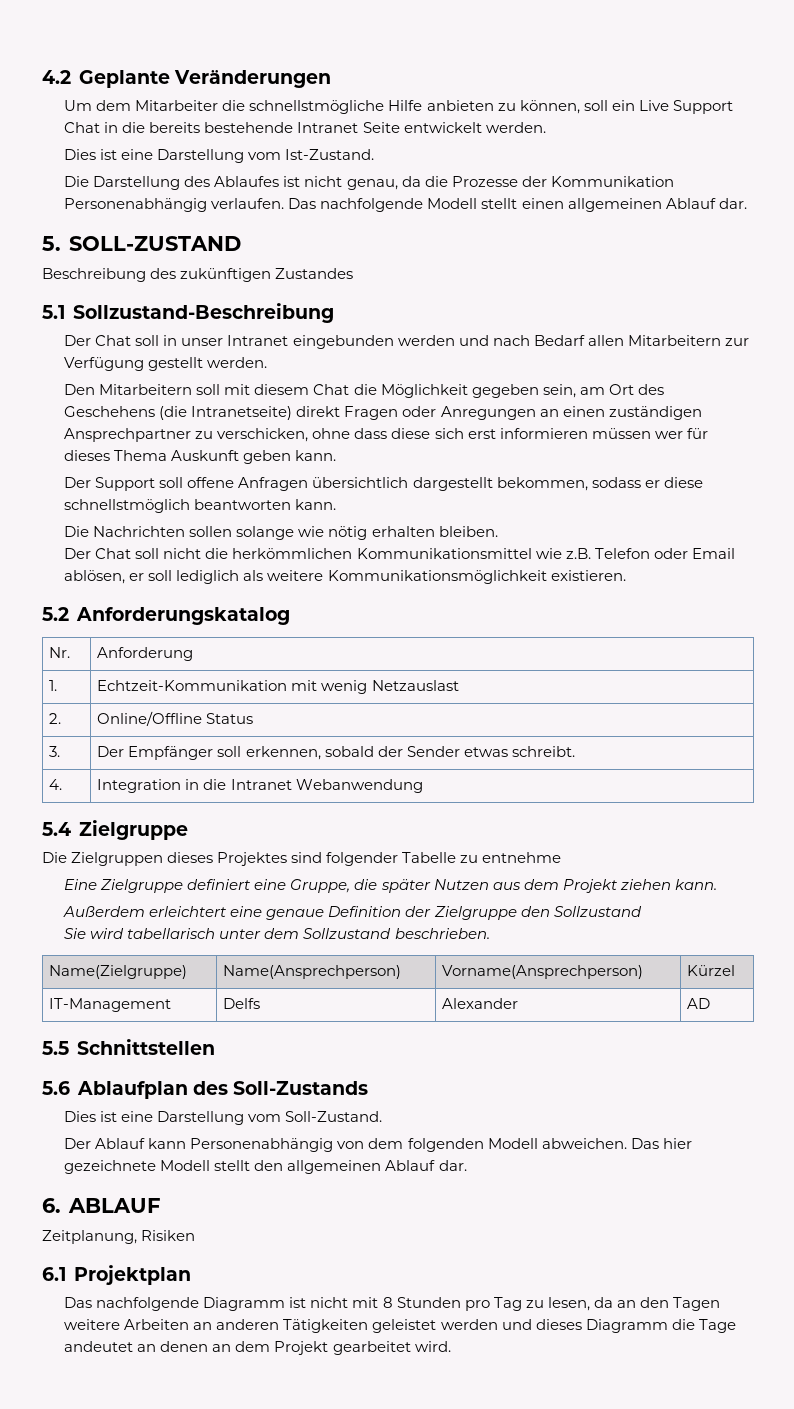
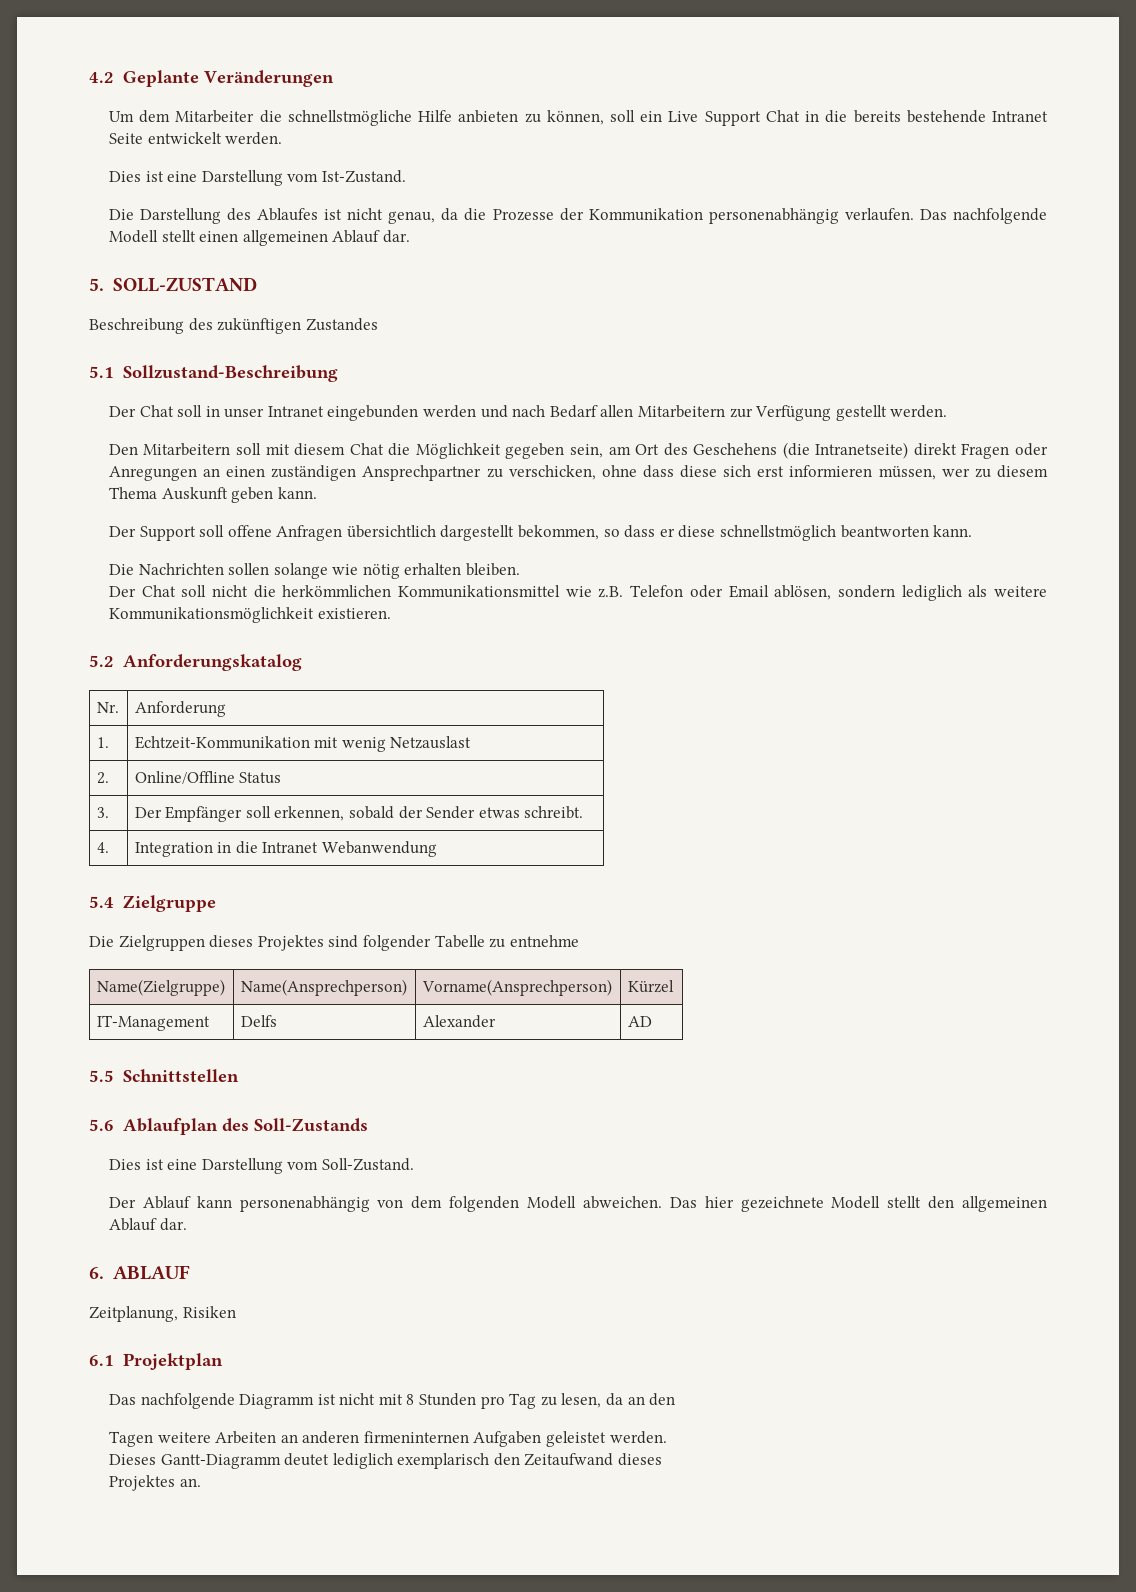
- Die Darstellung des Ablaufes ist nicht genau, da die Prozesse der Kommunikation Personenabhängig verlaufen.
+ Die Darstellung des Ablaufes ist nicht genau, da die Prozesse der Kommunikation personenabhängig verlaufen.
- Den Mitarbeitern soll mit diesem Chat die Möglichkeit gegeben sein, am Ort des Geschehens (die Intranetseite) direkt Fragen oder Anregungen an einen zuständigen Ansprechpartner zu verschicken, ohne dass diese sich erst informieren müssen wer für dieses Thema Auskunft geben kann.
+ Den Mitarbeitern soll mit diesem Chat die Möglichkeit gegeben sein, am Ort des Geschehens (die Intranetseite) direkt Fragen oder Anregungen an einen zuständigen Ansprechpartner zu verschicken, ohne dass diese sich erst informieren müssen, wer zu diesem Thema Auskunft geben kann.
- Der Support soll offene Anfragen übersichtlich dargestellt bekommen, sodass er diese schnellstmöglich beantworten kann.
+ Der Support soll offene Anfragen übersichtlich dargestellt bekommen, so dass er diese schnellstmöglich beantworten kann.
- Der Chat soll nicht die herkömmlichen Kommunikationsmittel wie z.B. Telefon oder Email ablösen, er soll lediglich als weitere Kommunikationsmöglichkeit existieren.
+ Der Chat soll nicht die herkömmlichen Kommunikationsmittel wie z.B. Telefon oder Email ablösen, sondern lediglich als weitere Kommunikationsmöglichkeit existieren.
- Eine Zielgruppe definiert eine Gruppe, die später Nutzen aus dem Projekt ziehen kann.
- Außerdem erleichtert eine genaue Definition der Zielgruppe den Sollzustand
- Sie wird tabellarisch unter dem Sollzustand beschrieben.
- Der Ablauf kann Personenabhängig von dem folgenden Modell abweichen.
+ Der Ablauf kann personenabhängig von dem folgenden Modell abweichen.
- Das nachfolgende Diagramm ist nicht mit 8 Stunden pro Tag zu lesen, da an den Tagen weitere Arbeiten an anderen Tätigkeiten geleistet werden und dieses Diagramm die Tage andeutet an denen an dem Projekt gearbeitet wird.
+ Das nachfolgende Diagramm ist nicht mit 8 Stunden pro Tag zu lesen, da an den
+ Tagen weitere Arbeiten an anderen firmeninternen Aufgaben geleistet werden.
+ Dieses Gantt-Diagramm deutet lediglich exemplarisch den Zeitaufwand dieses
+ Projektes an.

